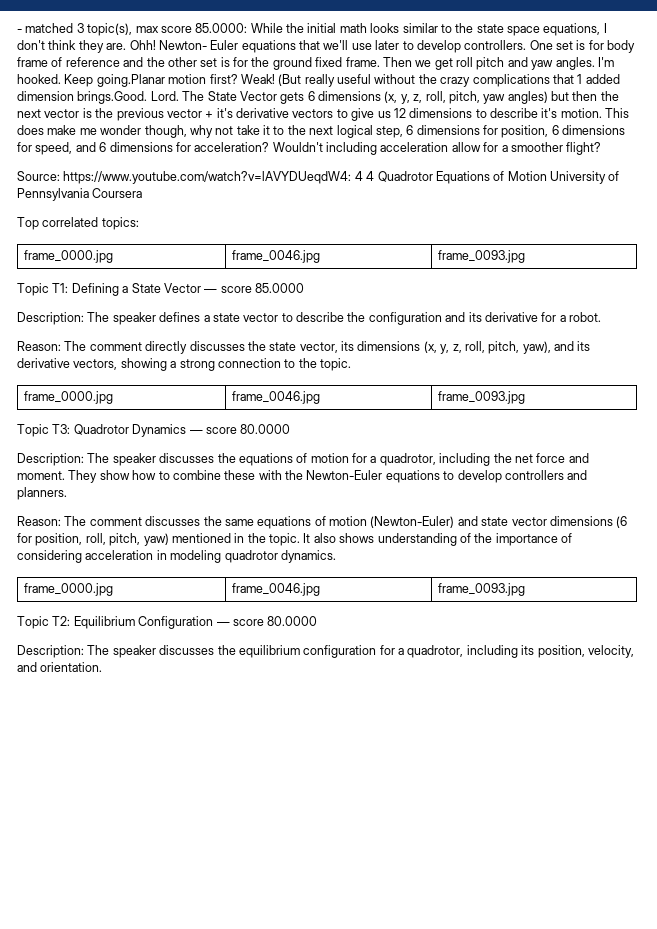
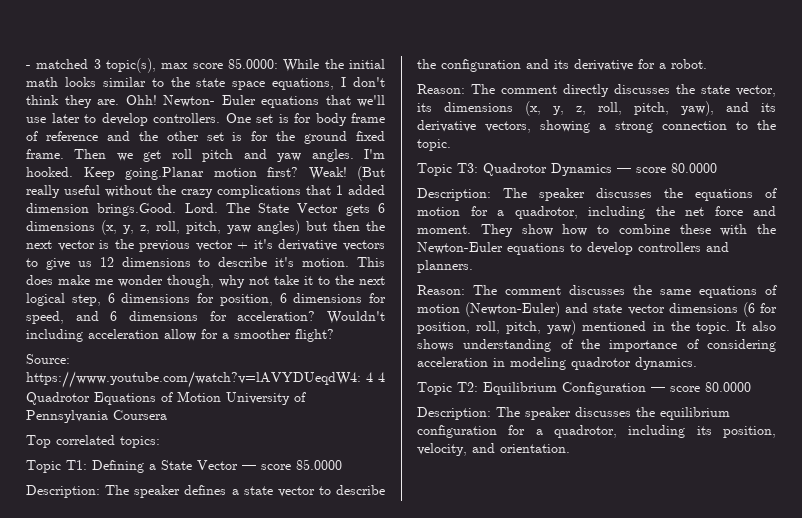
  Top correlated topics:
- frame_0000.jpg | frame_0046.jpg | frame_0093.jpg
  Reason: The comment directly discusses the state vector, its dimensions (x, y, z, roll, pitch, yaw), and its derivative vectors, showing a strong connection to the topic.
- frame_0000.jpg | frame_0046.jpg | frame_0093.jpg
  It also shows understanding of the importance of considering acceleration in modeling quadrotor dynamics.
- frame_0000.jpg | frame_0046.jpg | frame_0093.jpg

